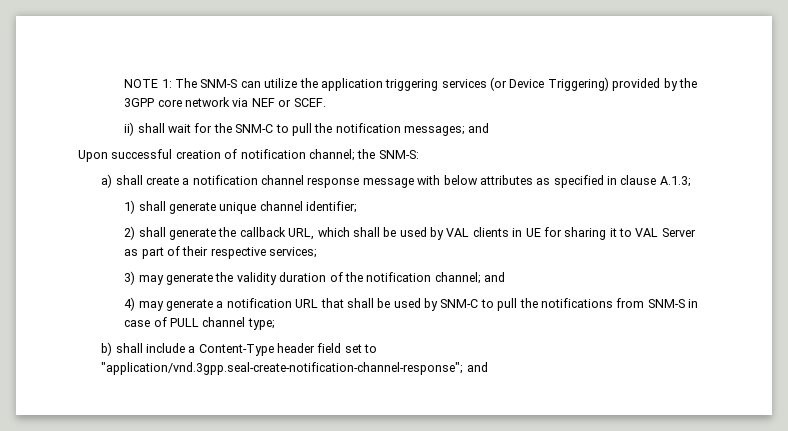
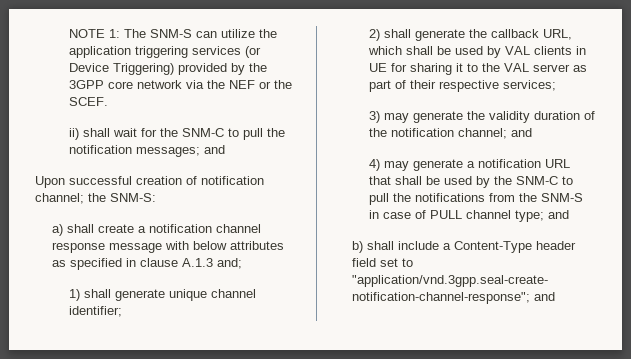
- NOTE 1: The SNM-S can utilize the application triggering services (or Device Triggering) provided by the 3GPP core network via NEF or SCEF.
+ NOTE 1: The SNM-S can utilize the application triggering services (or Device Triggering) provided by the 3GPP core network via the NEF or the SCEF.
- a) shall create a notification channel response message with below attributes as specified in clause A.1.3;
+ a) shall create a notification channel response message with below attributes as specified in clause A.1.3 and;
- 2) shall generate the callback URL, which shall be used by VAL clients in UE for sharing it to VAL Server as part of their respective services;
+ 2) shall generate the callback URL, which shall be used by VAL clients in UE for sharing it to the VAL server as part of their respective services;
- 4) may generate a notification URL that shall be used by SNM-C to pull the notifications from SNM-S in case of PULL channel type;
+ 4) may generate a notification URL that shall be used by the SNM-C to pull the notifications from the SNM-S in case of PULL channel type; and

